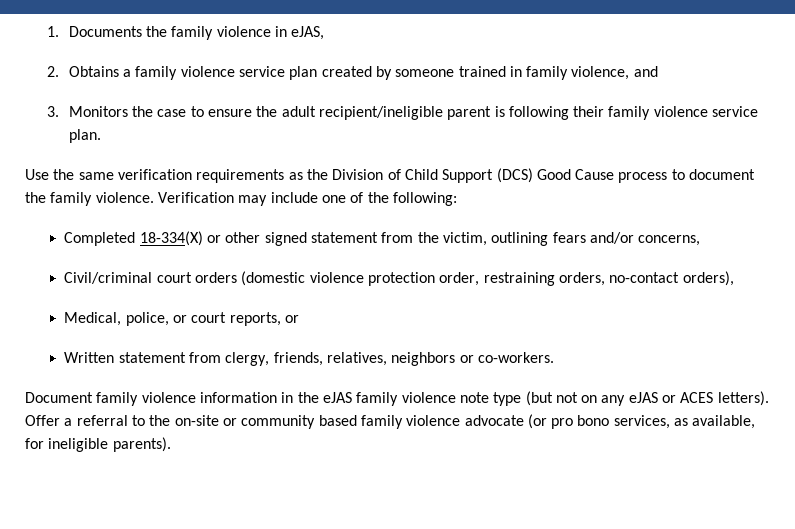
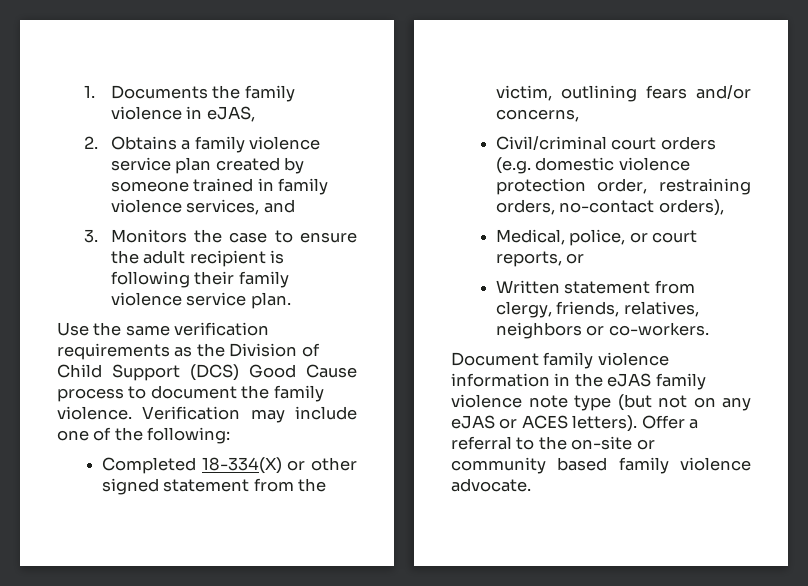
- 2. Obtains a family violence service plan created by someone trained in family violence, and
+ 2. Obtains a family violence service plan created by someone trained in family violence services, and
- 3. Monitors the case to ensure the adult recipient/ineligible parent is following their family violence service plan.
+ 3. Monitors the case to ensure the adult recipient is following their family violence service plan.
- Civil/criminal court orders (domestic violence protection order, restraining orders, no-contact orders),
+ Civil/criminal court orders (e.g. domestic violence protection order, restraining orders, no-contact orders),
- Offer a referral to the on-site or community based family violence advocate (or pro bono services, as available, for ineligible parents).
+ Offer a referral to the on-site or community based family violence advocate.

